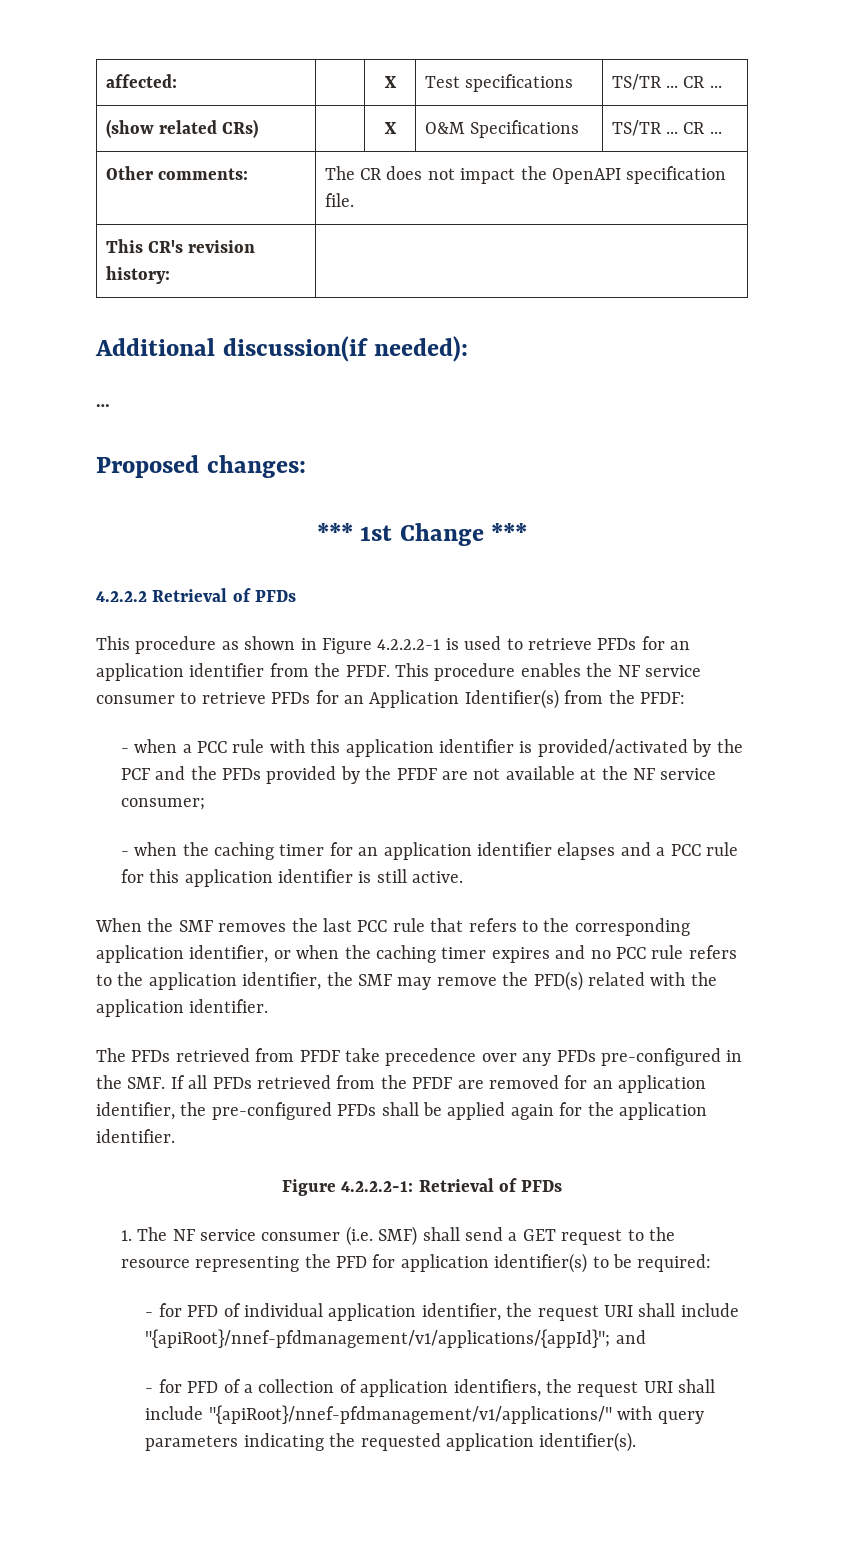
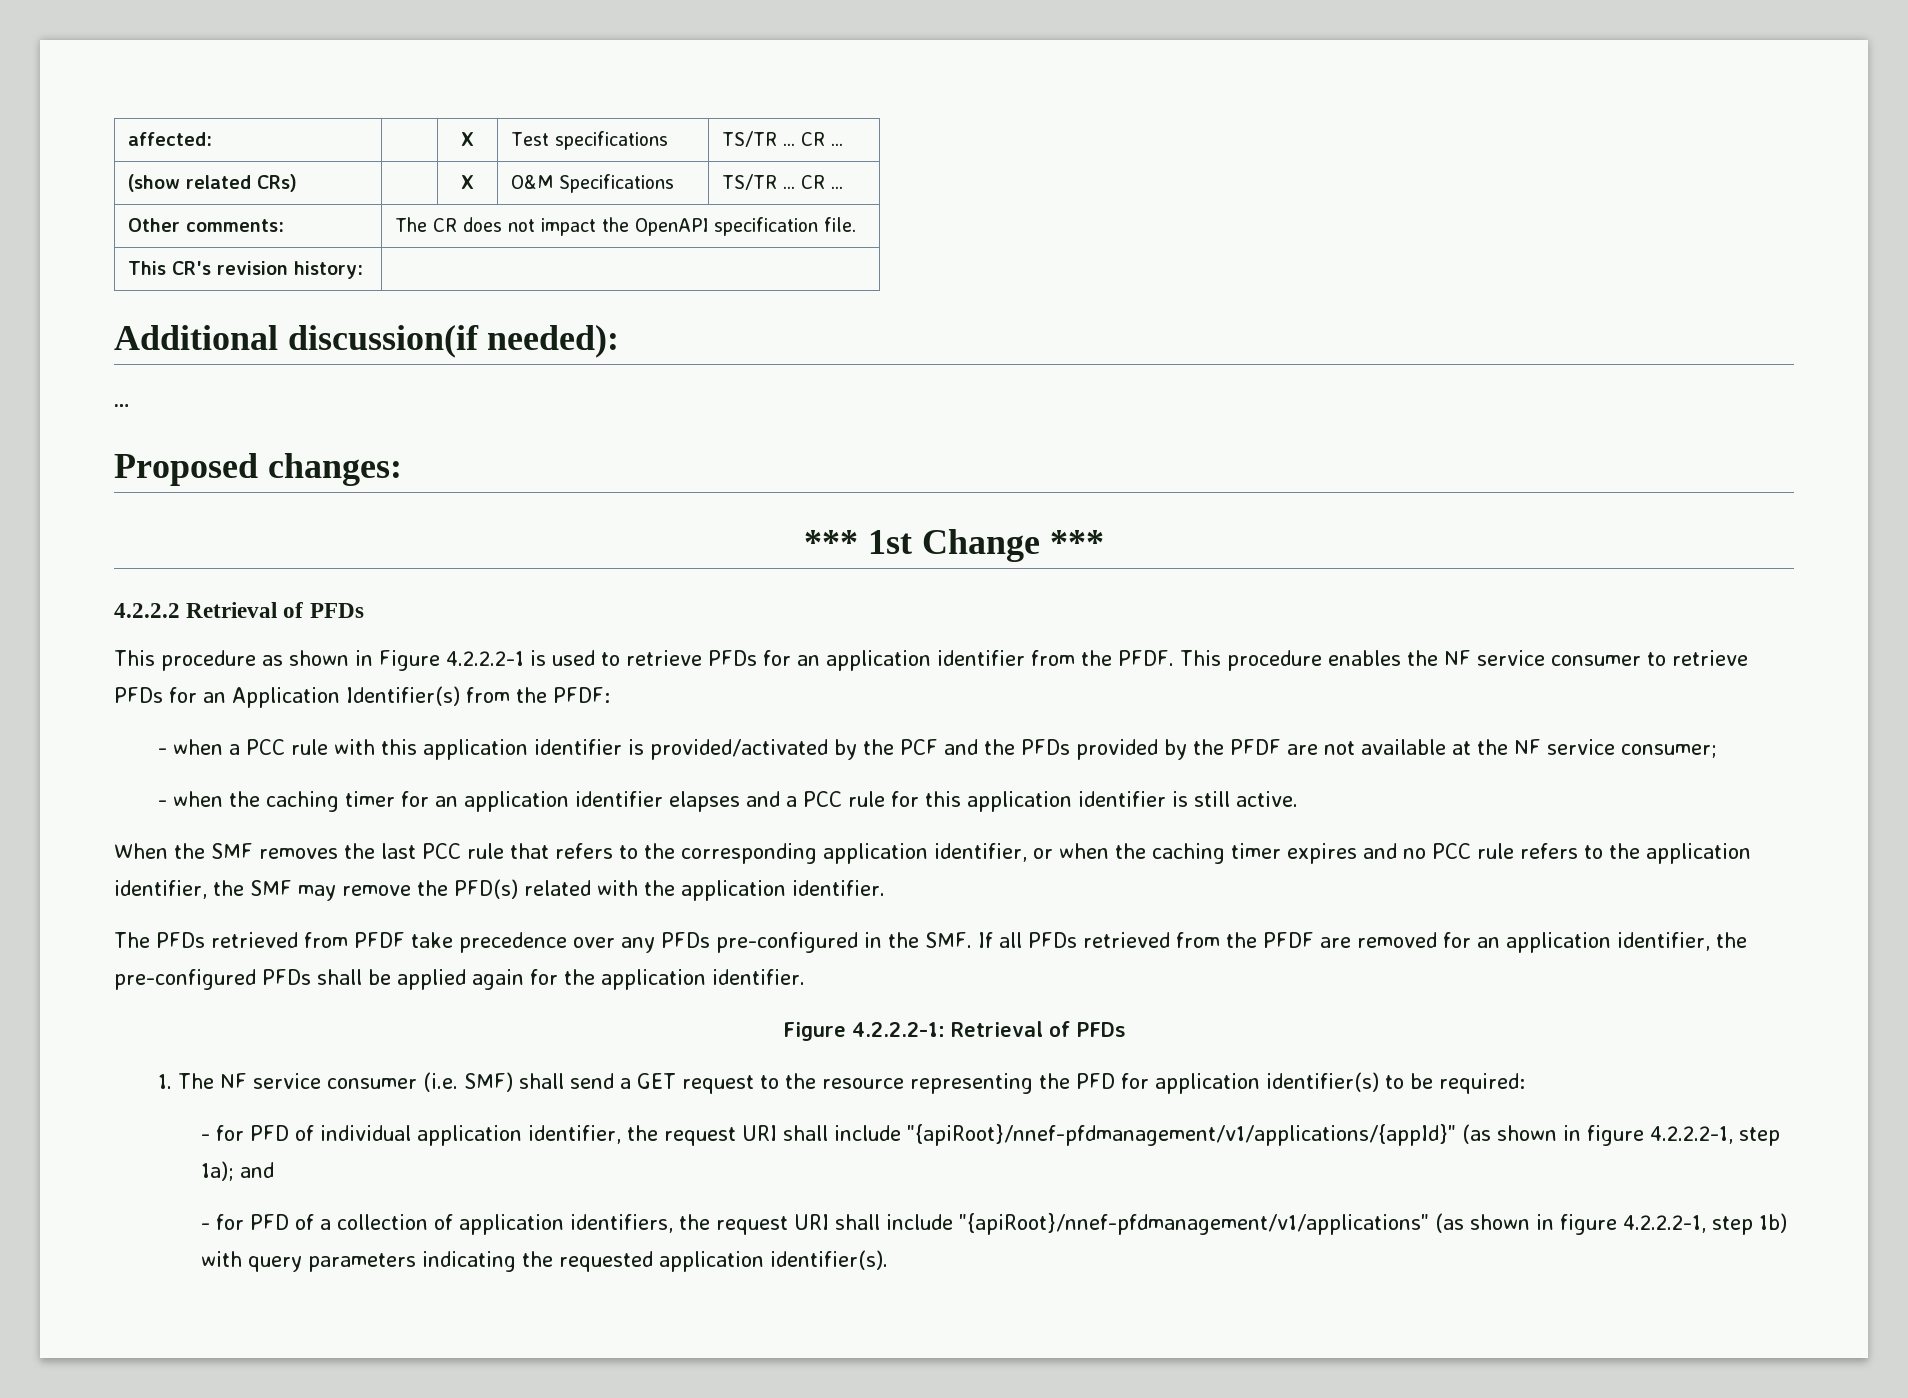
- - for PFD of individual application identifier, the request URI shall include "{apiRoot}/nnef-pfdmanagement/v1/applications/{appId}"; and
+ - for PFD of individual application identifier, the request URI shall include "{apiRoot}/nnef-pfdmanagement/v1/applications/{appId}" (as shown in figure 4.2.2.2-1, step 1a); and
- - for PFD of a collection of application identifiers, the request URI shall include "{apiRoot}/nnef-pfdmanagement/v1/applications/" with query parameters indicating the requested application identifier(s).
+ - for PFD of a collection of application identifiers, the request URI shall include "{apiRoot}/nnef-pfdmanagement/v1/applications" (as shown in figure 4.2.2.2-1, step 1b) with query parameters indicating the requested application identifier(s).

